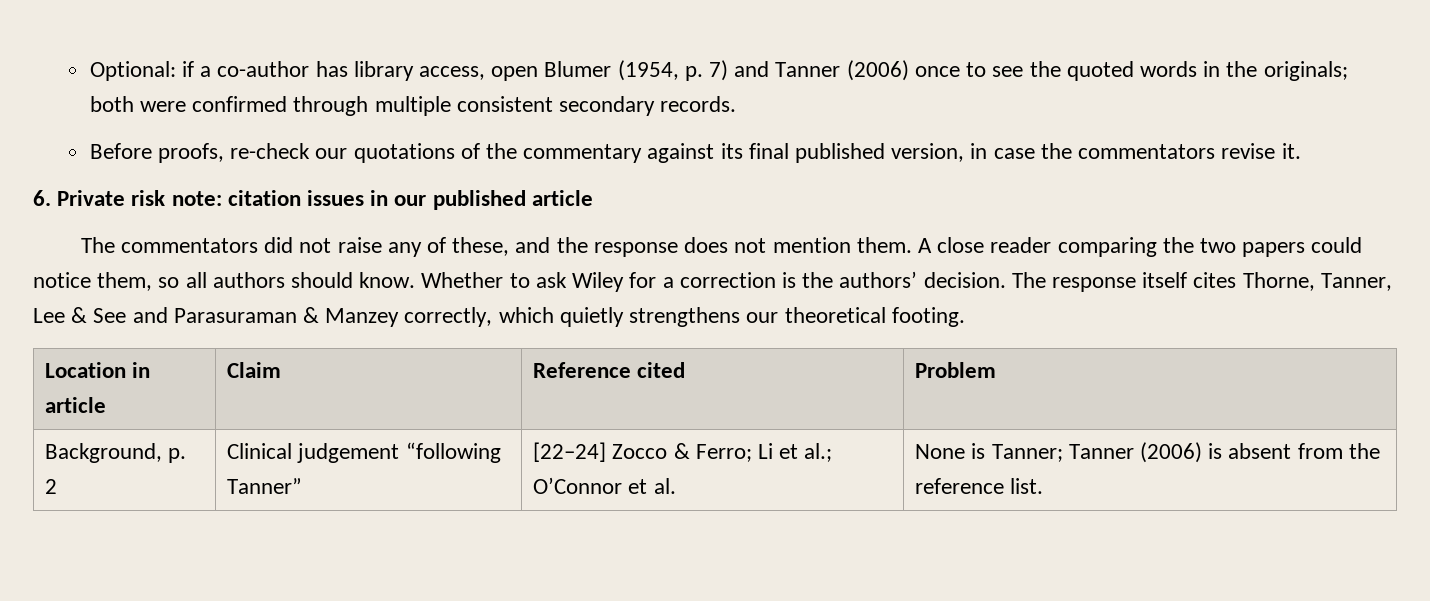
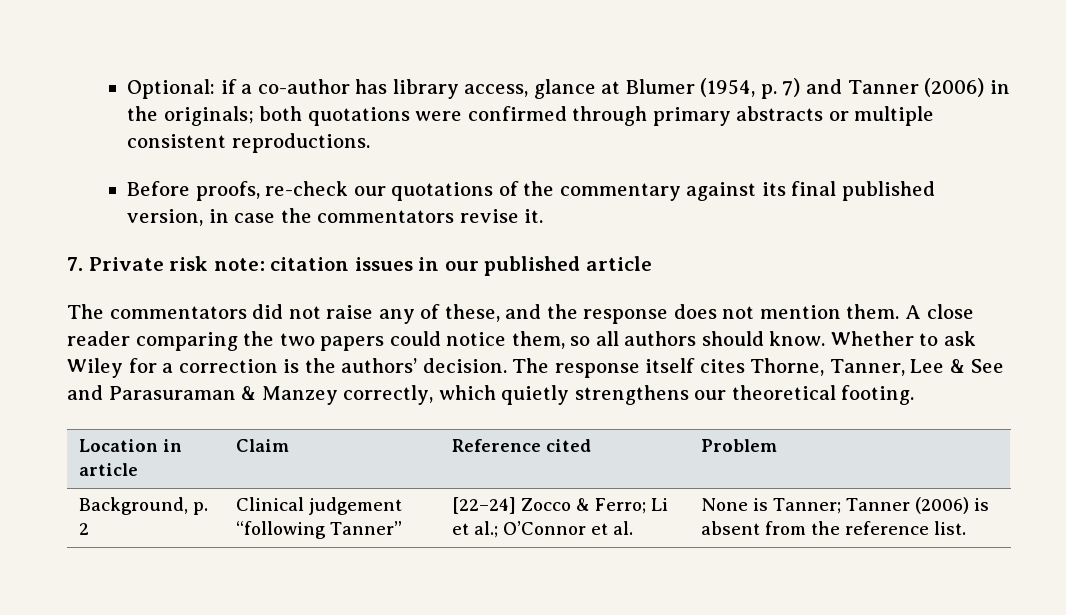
- Optional: if a co-author has library access, open Blumer (1954, p. 7) and Tanner (2006) once to see the quoted words in the originals; both were confirmed through multiple consistent secondary records.
+ Optional: if a co-author has library access, glance at Blumer (1954, p. 7) and Tanner (2006) in the originals; both quotations were confirmed through primary abstracts or multiple consistent reproductions.
- 6. Private risk note: citation issues in our published article
+ 7. Private risk note: citation issues in our published article

